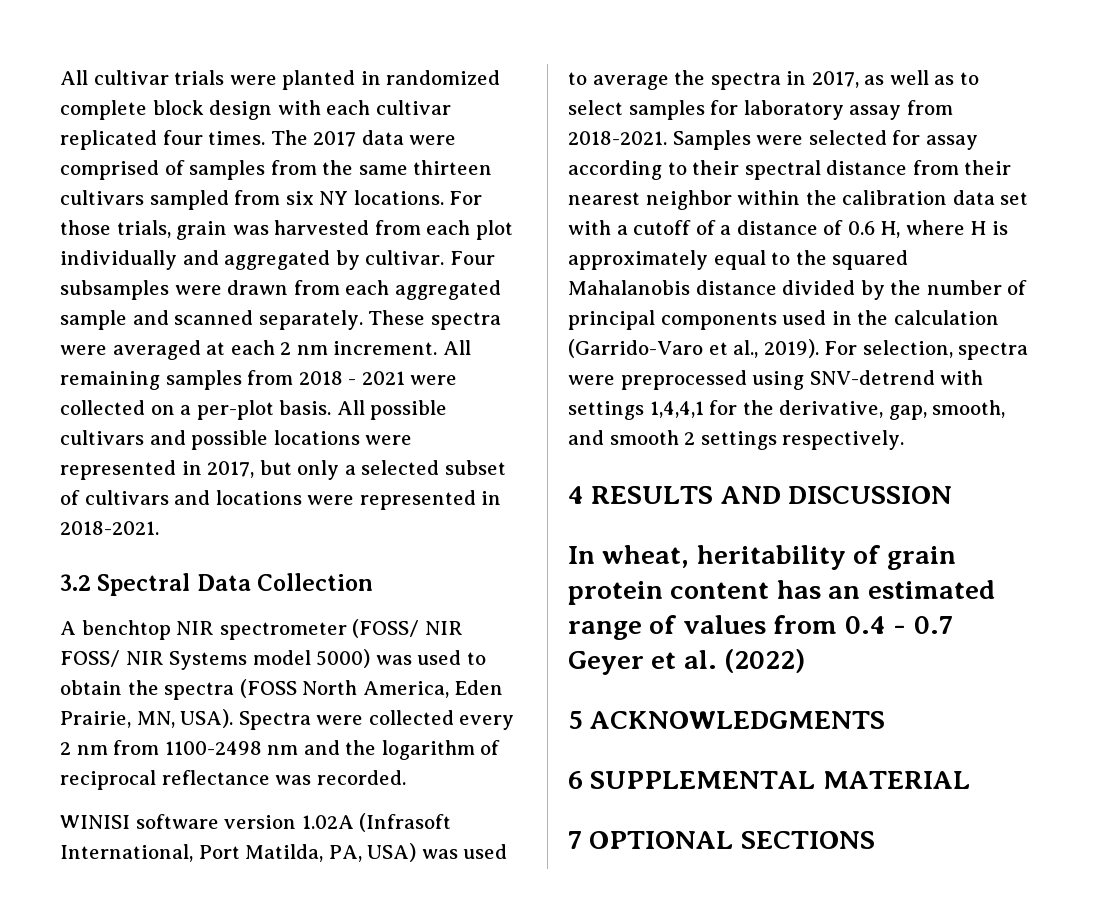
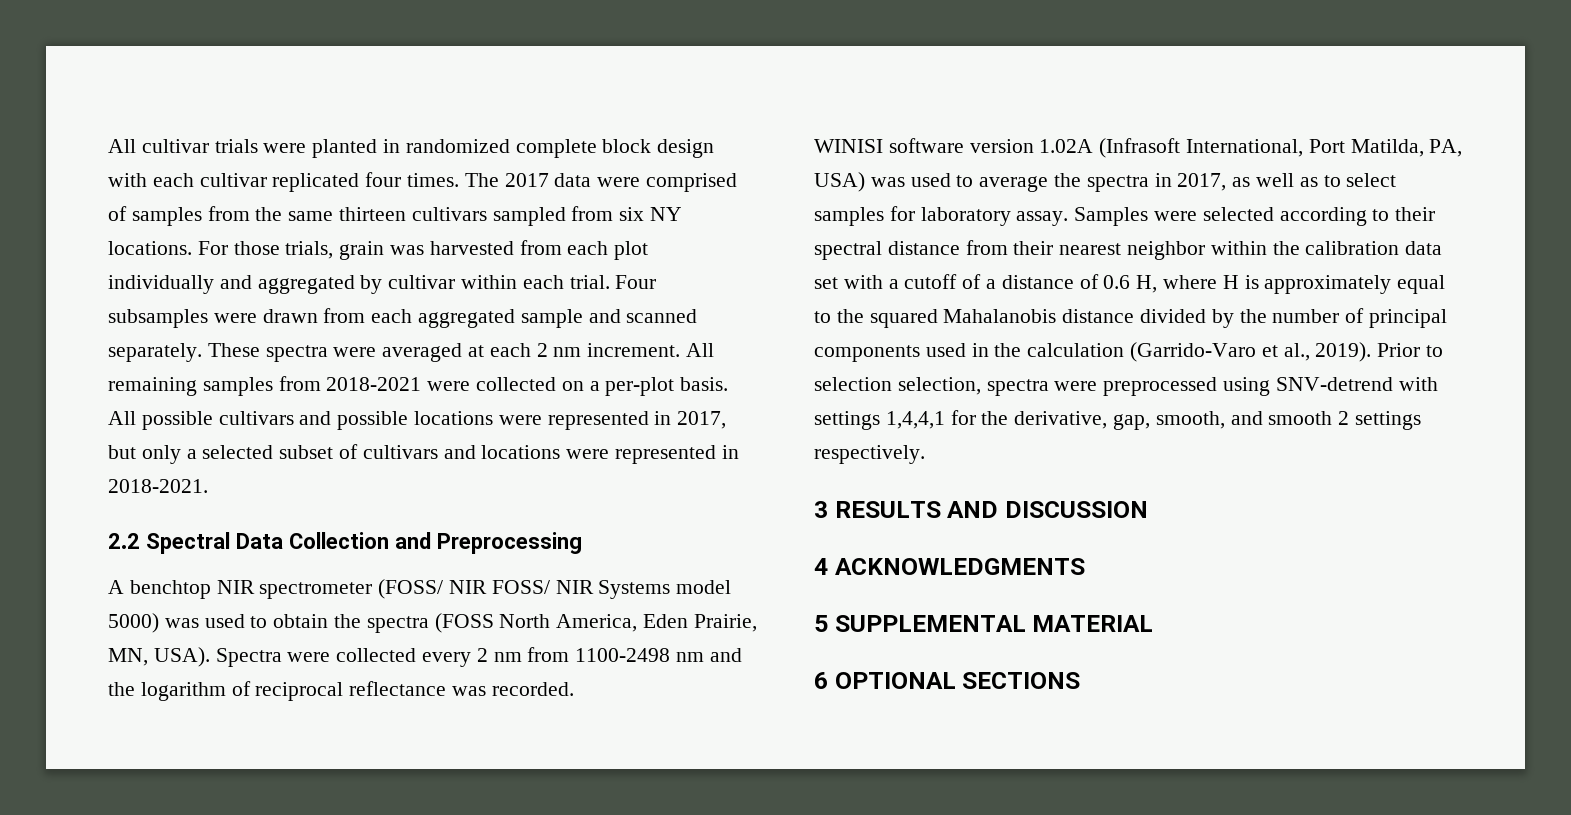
- For those trials, grain was harvested from each plot individually and aggregated by cultivar.
+ For those trials, grain was harvested from each plot individually and aggregated by cultivar within each trial.
- All remaining samples from 2018 - 2021 were collected on a per-plot basis.
+ All remaining samples from 2018-2021 were collected on a per-plot basis.
- 3.2 Spectral Data Collection
+ 2.2 Spectral Data Collection and Preprocessing
- WINISI software version 1.02A (Infrasoft International, Port Matilda, PA, USA) was used to average the spectra in 2017, as well as to select samples for laboratory assay from 2018-2021.
+ WINISI software version 1.02A (Infrasoft International, Port Matilda, PA, USA) was used to average the spectra in 2017, as well as to select samples for laboratory assay.
- Samples were selected for assay according to their spectral distance from their nearest neighbor within the calibration data set with a cutoff of a distance of 0.6 H, where H is approximately equal to the squared Mahalanobis distance divided by the number of principal components used in the calculation (Garrido-Varo et al., 2019).
+ Samples were selected according to their spectral distance from their nearest neighbor within the calibration data set with a cutoff of a distance of 0.6 H, where H is approximately equal to the squared Mahalanobis distance divided by the number of principal components used in the calculation (Garrido-Varo et al., 2019).
- For selection, spectra were preprocessed using SNV-detrend with settings 1,4,4,1 for the derivative, gap, smooth, and smooth 2 settings respectively.
+ Prior to selection selection, spectra were preprocessed using SNV-detrend with settings 1,4,4,1 for the derivative, gap, smooth, and smooth 2 settings respectively.
- 4 RESULTS AND DISCUSSION
+ 3 RESULTS AND DISCUSSION
- In wheat, heritability of grain protein content has an estimated range of values from 0.4 - 0.7 Geyer et al. (2022)
+ 4 ACKNOWLEDGMENTS
- 5 ACKNOWLEDGMENTS
- 6 SUPPLEMENTAL MATERIAL
+ 5 SUPPLEMENTAL MATERIAL
- 7 OPTIONAL SECTIONS
+ 6 OPTIONAL SECTIONS

